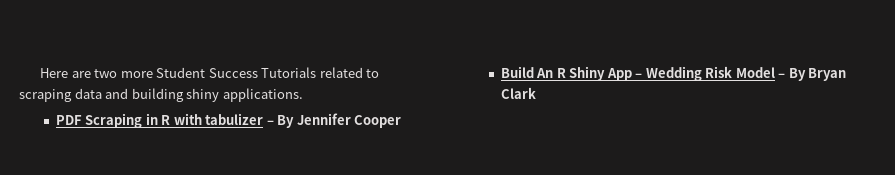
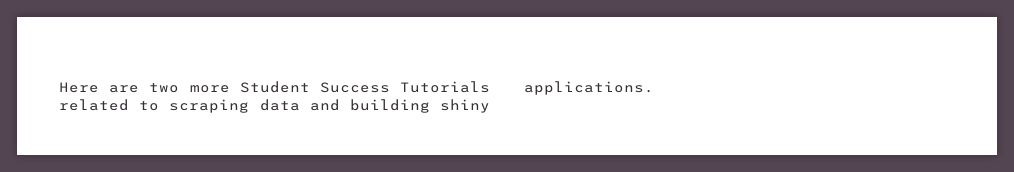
- PDF Scraping in R with tabulizer – By Jennifer Cooper
- Build An R Shiny App – Wedding Risk Model – By Bryan Clark

